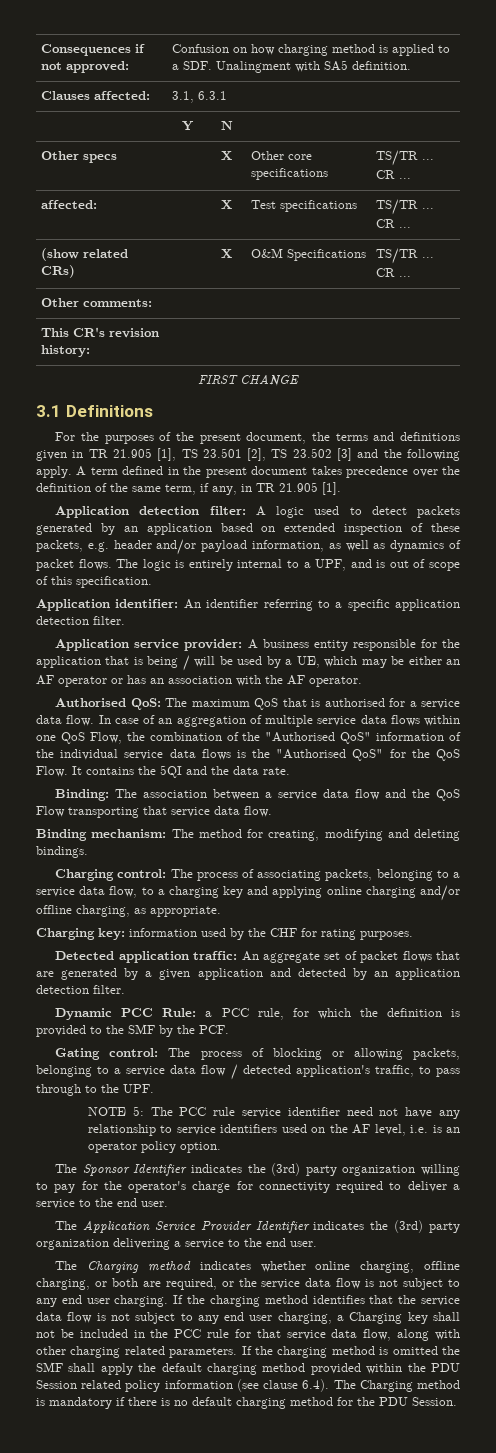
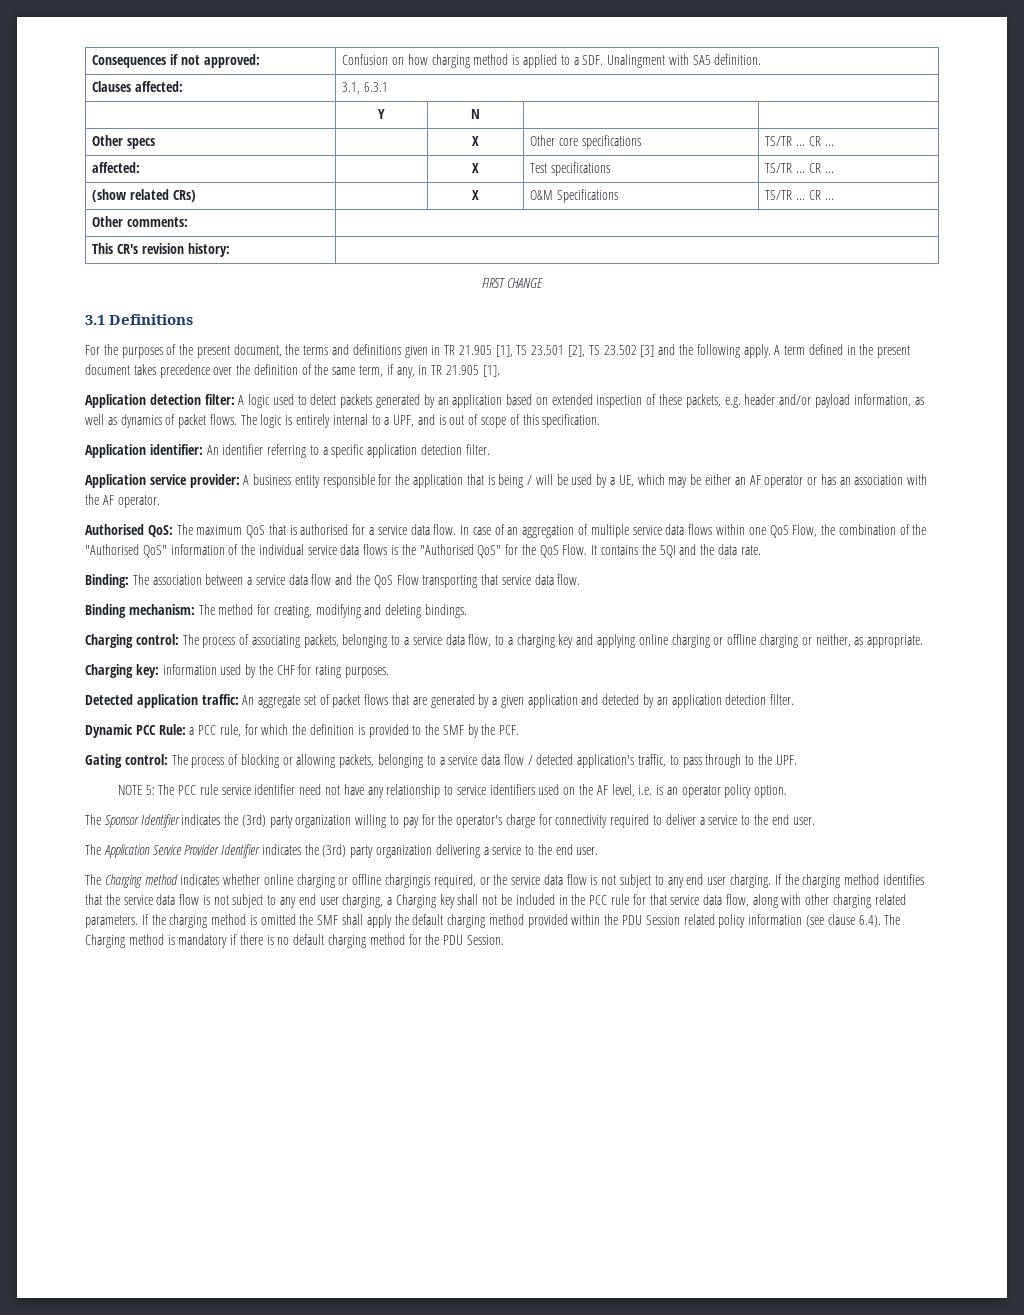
- Charging control: The process of associating packets, belonging to a service data flow, to a charging key and applying online charging and/or offline charging, as appropriate.
+ Charging control: The process of associating packets, belonging to a service data flow, to a charging key and applying online charging or offline charging or neither, as appropriate.
- The Charging method indicates whether online charging, offline charging, or both are required, or the service data flow is not subject to any end user charging.
+ The Charging method indicates whether online charging or offline chargingis required, or the service data flow is not subject to any end user charging.

